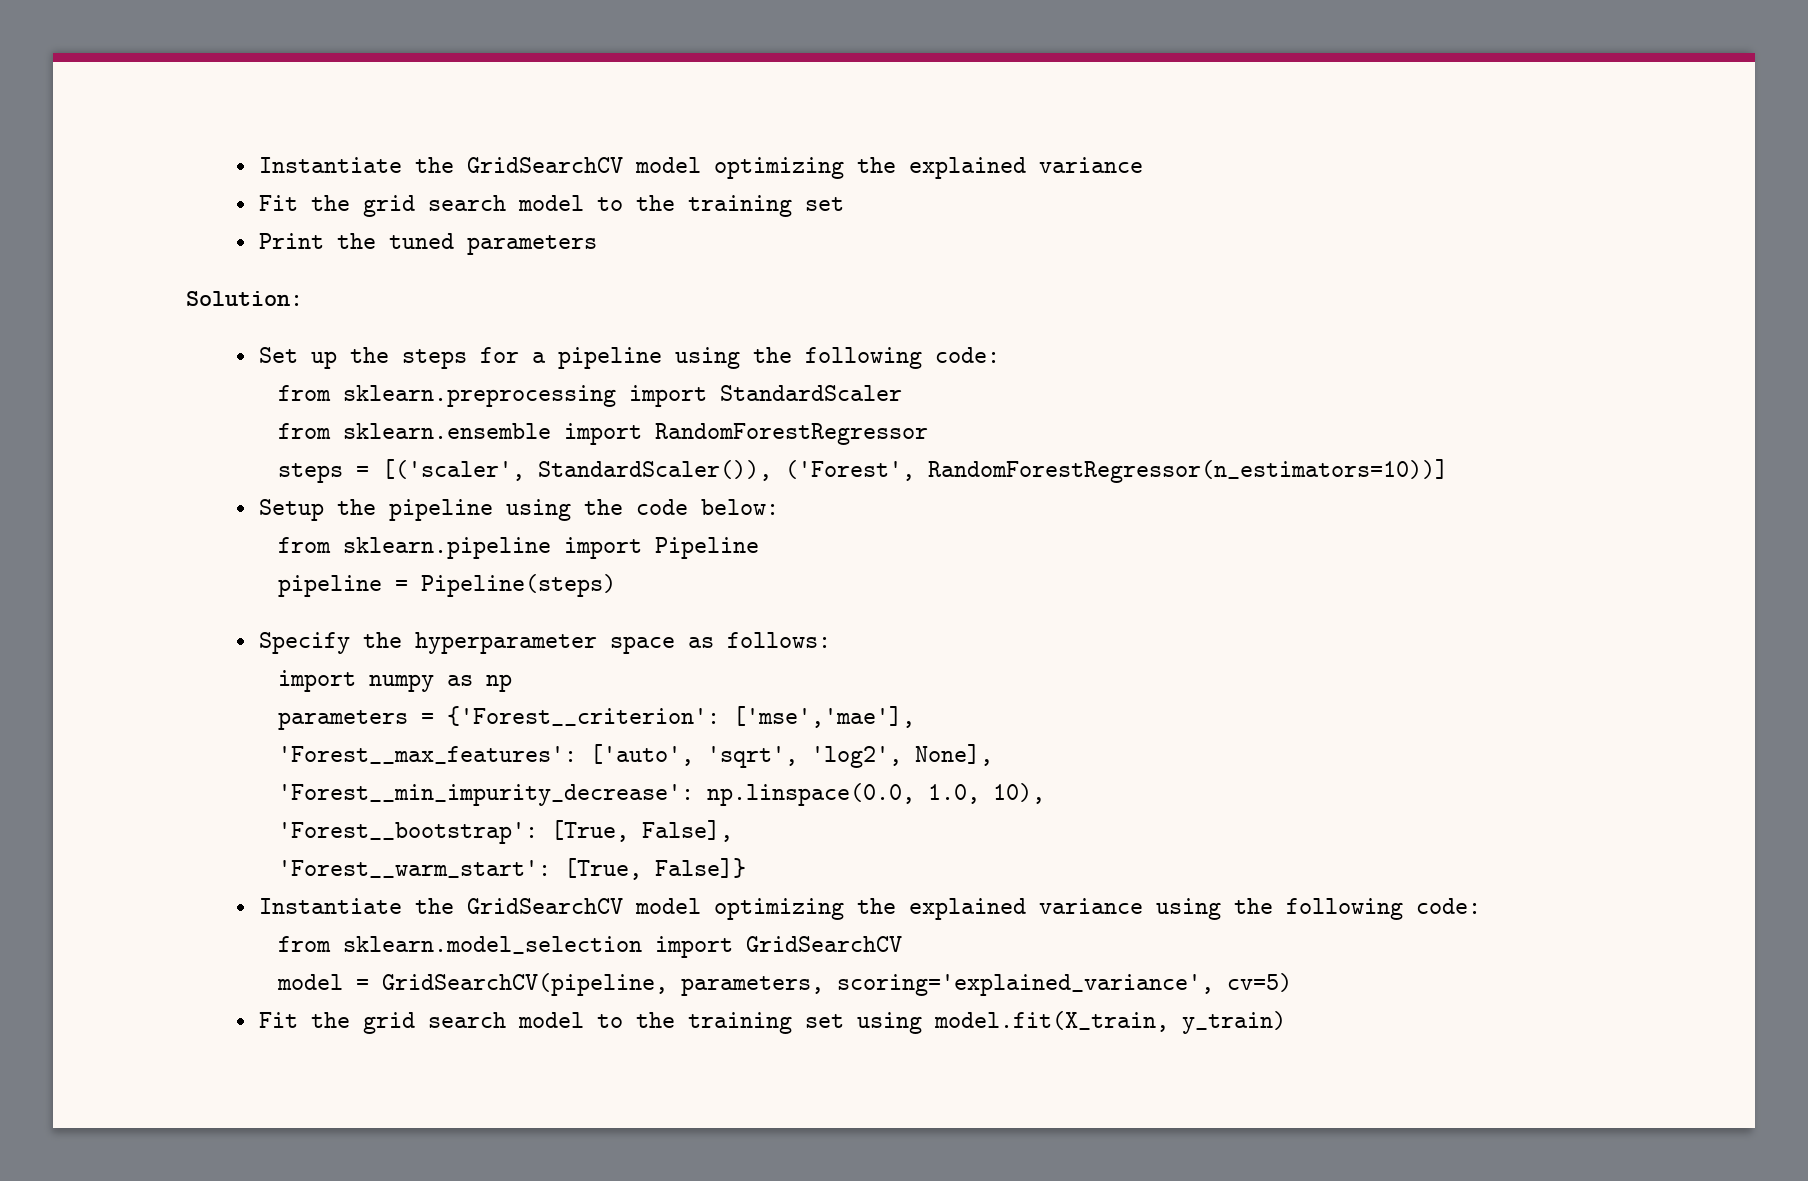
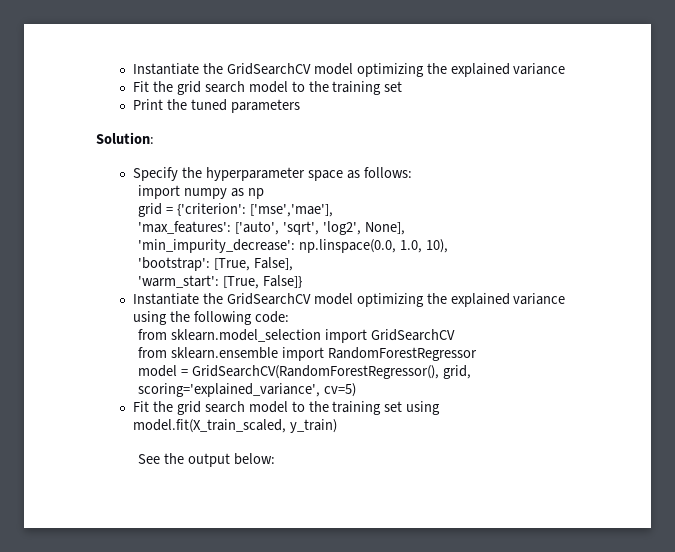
- Set up the steps for a pipeline using the following code:
- from sklearn.preprocessing import StandardScaler
- from sklearn.ensemble import RandomForestRegressor
- steps = [('scaler', StandardScaler()), ('Forest', RandomForestRegressor(n_estimators=10))]
- Setup the pipeline using the code below:
- from sklearn.pipeline import Pipeline
- pipeline = Pipeline(steps)
- parameters = {'Forest__criterion': ['mse','mae'],
+ grid = {'criterion': ['mse','mae'],
- 'Forest__max_features': ['auto', 'sqrt', 'log2', None],
+ 'max_features': ['auto', 'sqrt', 'log2', None],
- 'Forest__min_impurity_decrease': np.linspace(0.0, 1.0, 10),
+ 'min_impurity_decrease': np.linspace(0.0, 1.0, 10),
- 'Forest__bootstrap': [True, False],
+ 'bootstrap': [True, False],
- 'Forest__warm_start': [True, False]}
+ 'warm_start': [True, False]}
+ from sklearn.ensemble import RandomForestRegressor
- model = GridSearchCV(pipeline, parameters, scoring='explained_variance', cv=5)
+ model = GridSearchCV(RandomForestRegressor(), grid, scoring='explained_variance', cv=5)
- Fit the grid search model to the training set using model.fit(X_train, y_train)
+ Fit the grid search model to the training set using model.fit(X_train_scaled, y_train)
+ See the output below:

